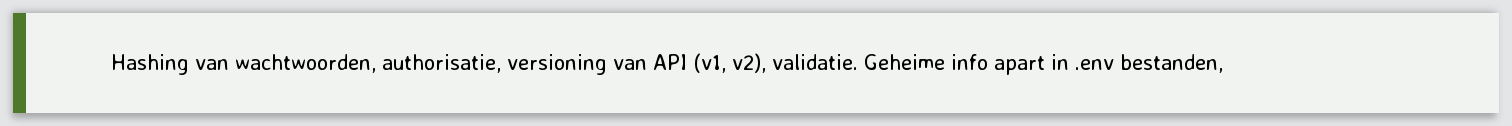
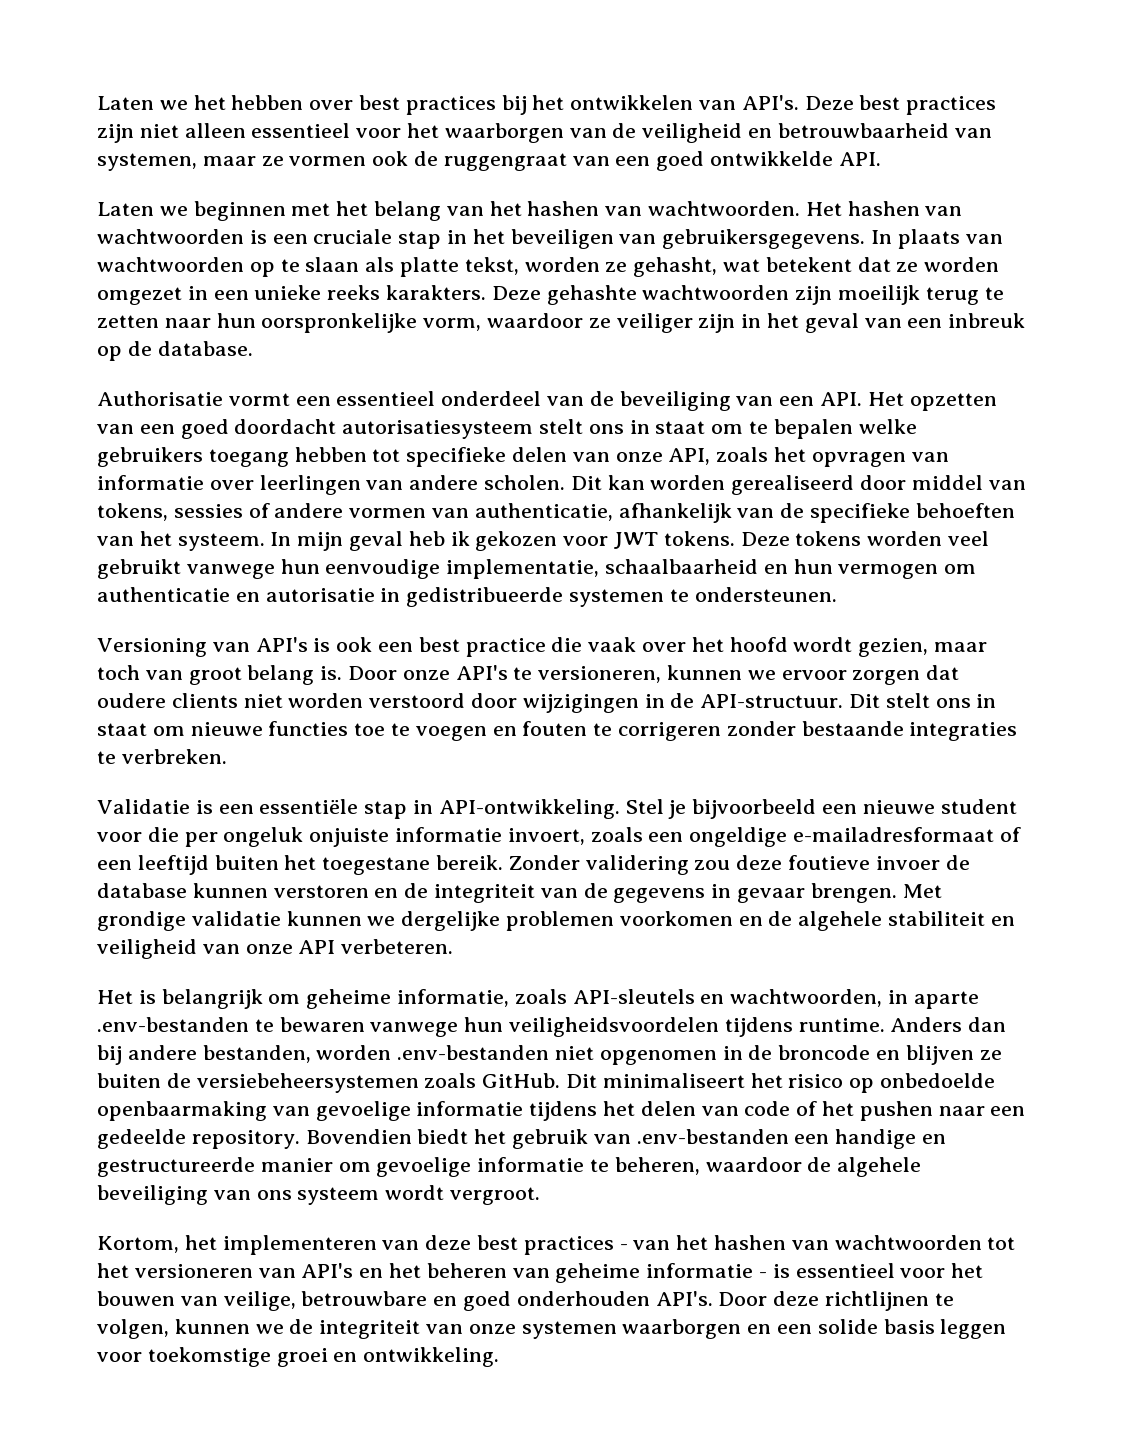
- Hashing van wachtwoorden, authorisatie, versioning van API (v1, v2), validatie. Geheime info apart in .env bestanden,
+ Laten we het hebben over best practices bij het ontwikkelen van API's. Deze best practices zijn niet alleen essentieel voor het waarborgen van de veiligheid en betrouwbaarheid van systemen, maar ze vormen ook de ruggengraat van een goed ontwikkelde API.
+ Laten we beginnen met het belang van het hashen van wachtwoorden. Het hashen van wachtwoorden is een cruciale stap in het beveiligen van gebruikersgegevens. In plaats van wachtwoorden op te slaan als platte tekst, worden ze gehasht, wat betekent dat ze worden omgezet in een unieke reeks karakters. Deze gehashte wachtwoorden zijn moeilijk terug te zetten naar hun oorspronkelijke vorm, waardoor ze veiliger zijn in het geval van een inbreuk op de database.
+ Authorisatie vormt een essentieel onderdeel van de beveiliging van een API. Het opzetten van een goed doordacht autorisatiesysteem stelt ons in staat om te bepalen welke gebruikers toegang hebben tot specifieke delen van onze API, zoals het opvragen van informatie over leerlingen van andere scholen. Dit kan worden gerealiseerd door middel van tokens, sessies of andere vormen van authenticatie, afhankelijk van de specifieke behoeften van het systeem. In mijn geval heb ik gekozen voor JWT tokens. Deze tokens worden veel gebruikt vanwege hun eenvoudige implementatie, schaalbaarheid en hun vermogen om authenticatie en autorisatie in gedistribueerde systemen te ondersteunen.
+ Versioning van API's is ook een best practice die vaak over het hoofd wordt gezien, maar toch van groot belang is. Door onze API's te versioneren, kunnen we ervoor zorgen dat oudere clients niet worden verstoord door wijzigingen in de API-structuur. Dit stelt ons in staat om nieuwe functies toe te voegen en fouten te corrigeren zonder bestaande integraties te verbreken.
+ Validatie is een essentiële stap in API-ontwikkeling. Stel je bijvoorbeeld een nieuwe student voor die per ongeluk onjuiste informatie invoert, zoals een ongeldige e-mailadresformaat of een leeftijd buiten het toegestane bereik. Zonder validering zou deze foutieve invoer de database kunnen verstoren en de integriteit van de gegevens in gevaar brengen. Met grondige validatie kunnen we dergelijke problemen voorkomen en de algehele stabiliteit en veiligheid van onze API verbeteren.
+ Het is belangrijk om geheime informatie, zoals API-sleutels en wachtwoorden, in aparte .env-bestanden te bewaren vanwege hun veiligheidsvoordelen tijdens runtime. Anders dan bij andere bestanden, worden .env-bestanden niet opgenomen in de broncode en blijven ze buiten de versiebeheersystemen zoals GitHub. Dit minimaliseert het risico op onbedoelde openbaarmaking van gevoelige informatie tijdens het delen van code of het pushen naar een gedeelde repository. Bovendien biedt het gebruik van .env-bestanden een handige en gestructureerde manier om gevoelige informatie te beheren, waardoor de algehele beveiliging van ons systeem wordt vergroot.
+ Kortom, het implementeren van deze best practices - van het hashen van wachtwoorden tot het versioneren van API's en het beheren van geheime informatie - is essentieel voor het bouwen van veilige, betrouwbare en goed onderhouden API's. Door deze richtlijnen te volgen, kunnen we de integriteit van onze systemen waarborgen en een solide basis leggen voor toekomstige groei en ontwikkeling.

